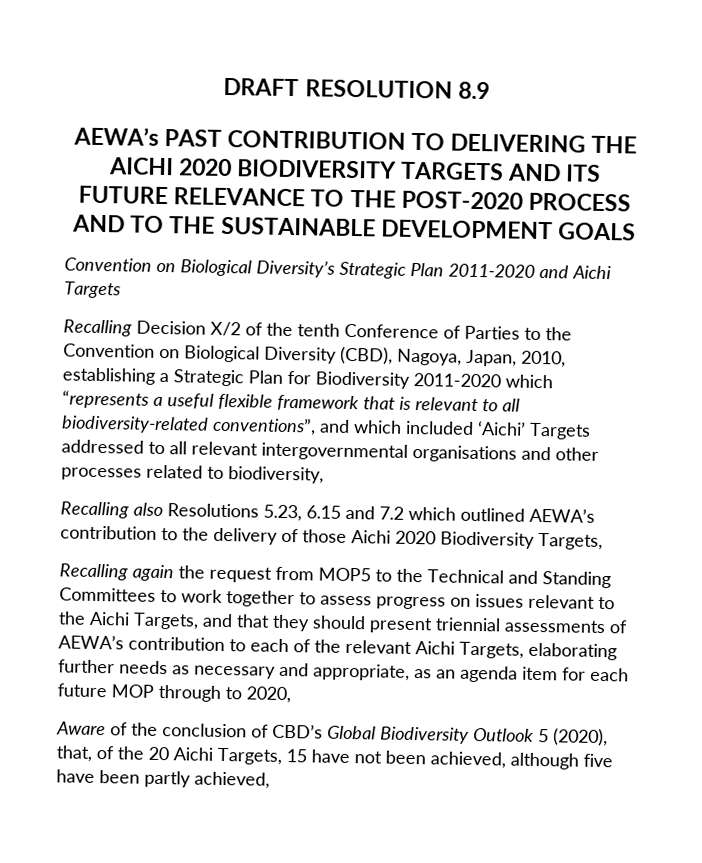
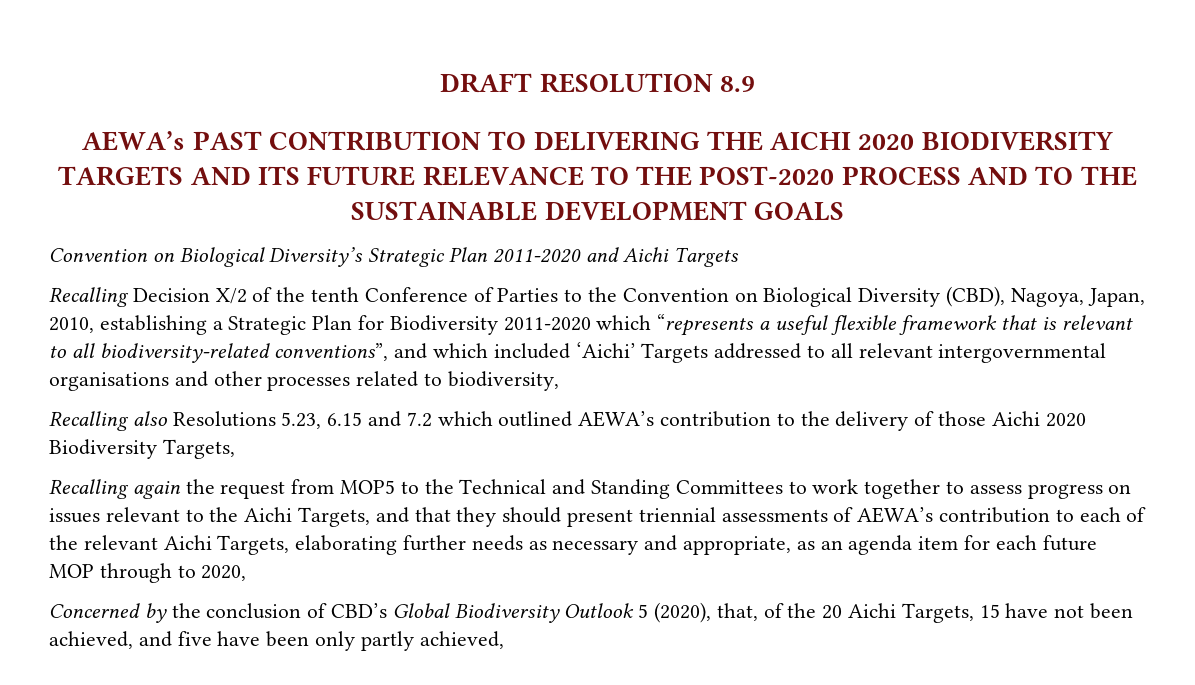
- Aware of the conclusion of CBD’s Global Biodiversity Outlook 5 (2020), that, of the 20 Aichi Targets, 15 have not been achieved, although five have been partly achieved,
+ Concerned by the conclusion of CBD’s Global Biodiversity Outlook 5 (2020), that, of the 20 Aichi Targets, 15 have not been achieved, and five have been only partly achieved,

